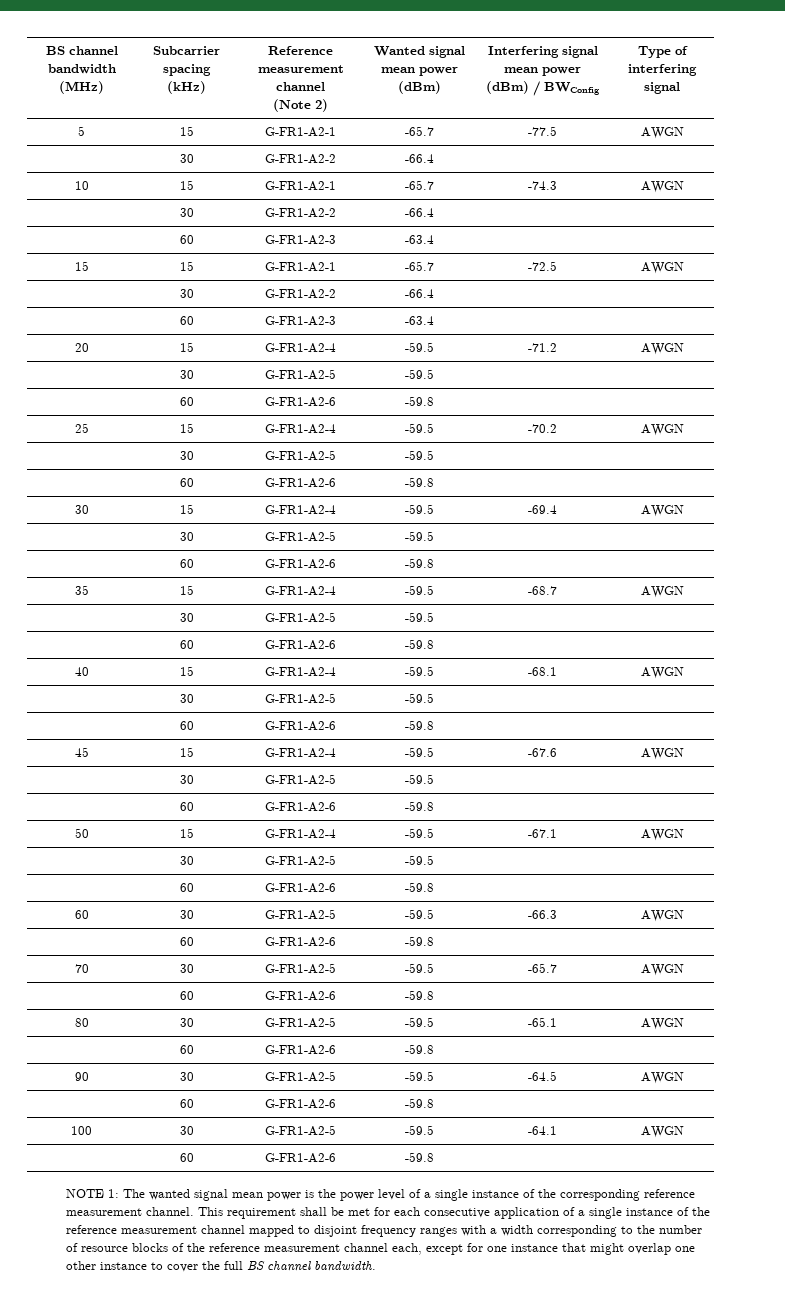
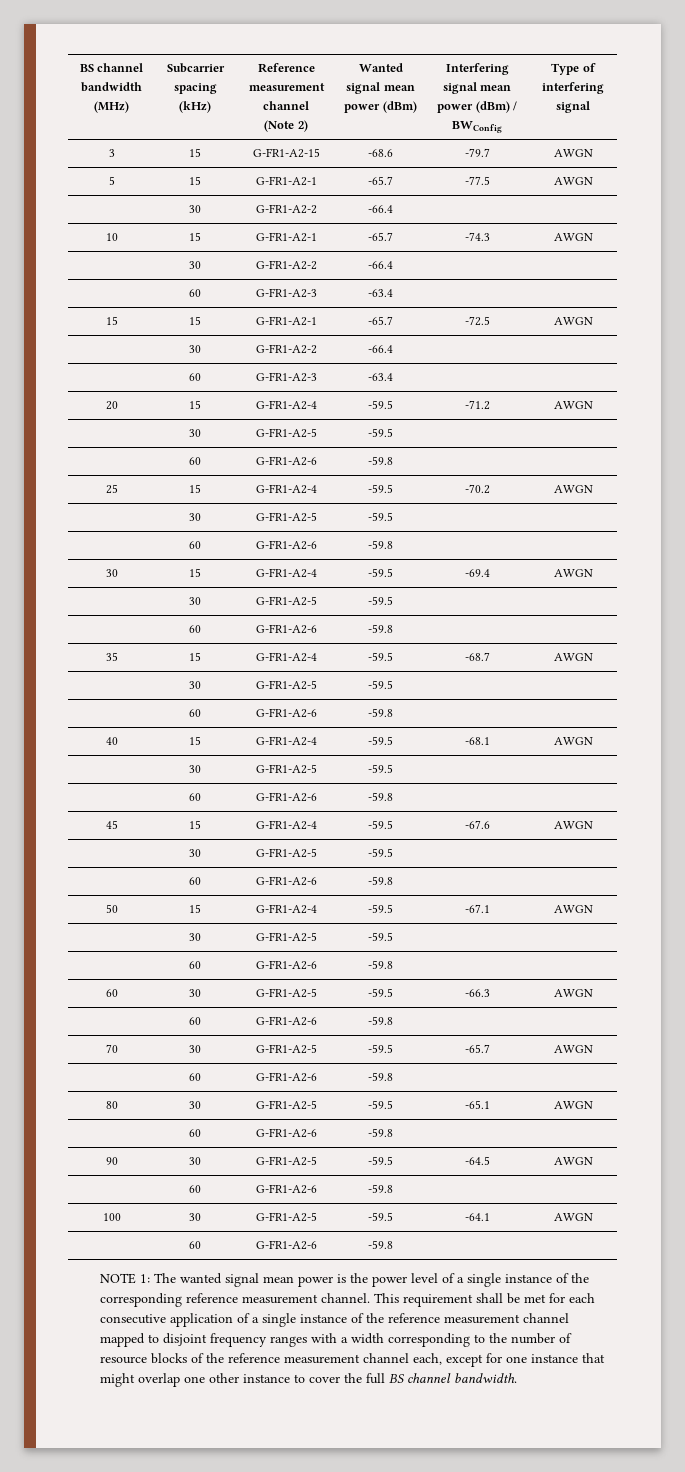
+ 3 | 15 | G-FR1-A2-15 | -68.6 | -79.7 | AWGN

